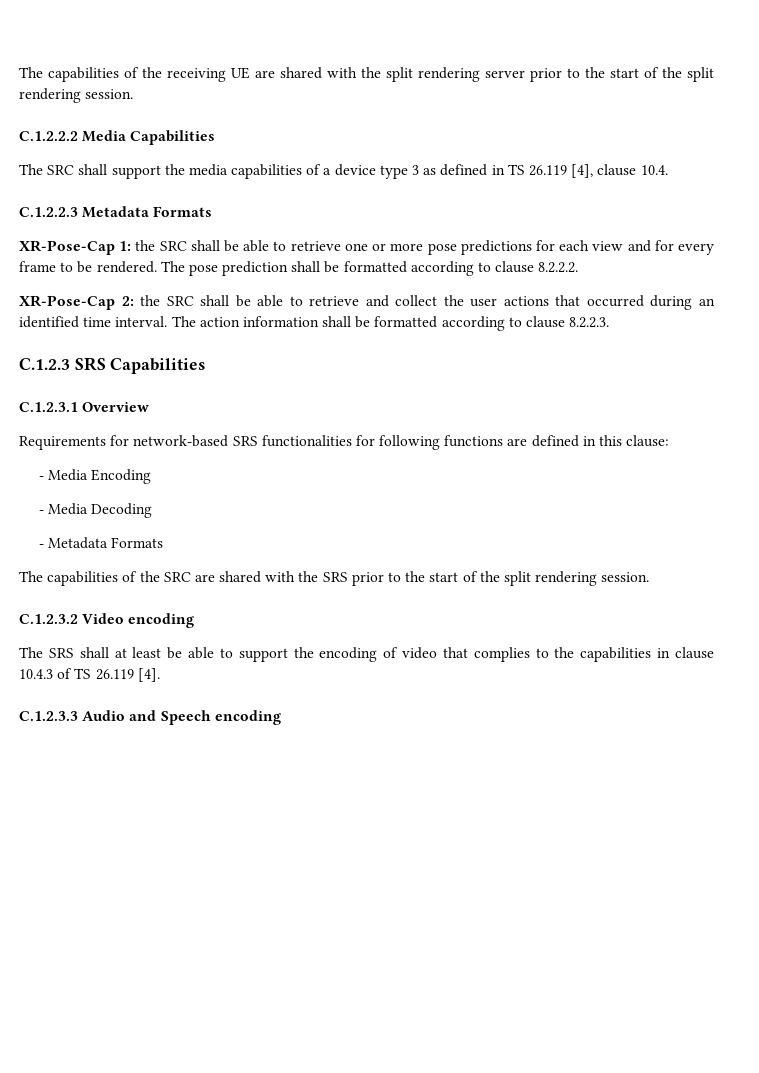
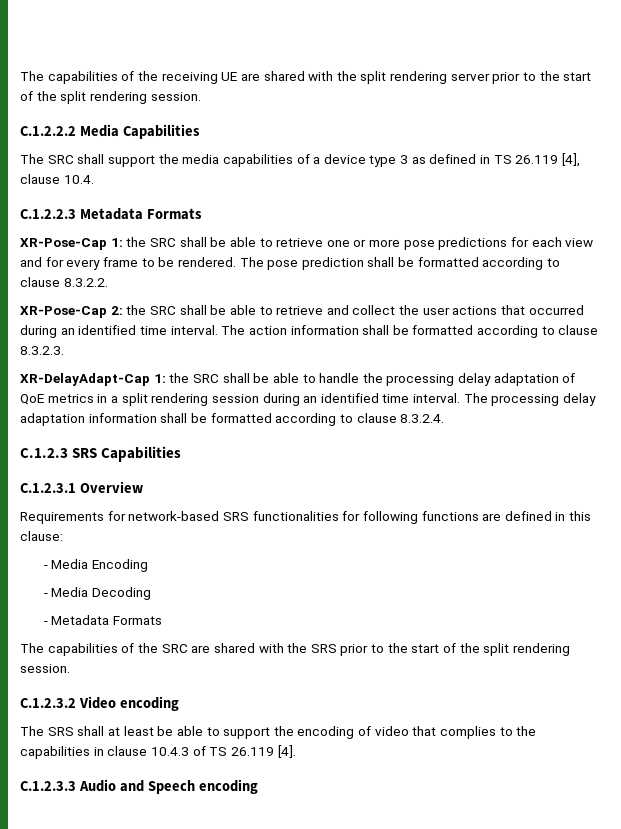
- The pose prediction shall be formatted according to clause 8.2.2.2.
+ The pose prediction shall be formatted according to clause 8.3.2.2.
- The action information shall be formatted according to clause 8.2.2.3.
+ The action information shall be formatted according to clause 8.3.2.3.
+ XR-DelayAdapt-Cap 1: the SRC shall be able to handle the processing delay adaptation of QoE metrics in a split rendering session during an identified time interval. The processing delay adaptation information shall be formatted according to clause 8.3.2.4.

